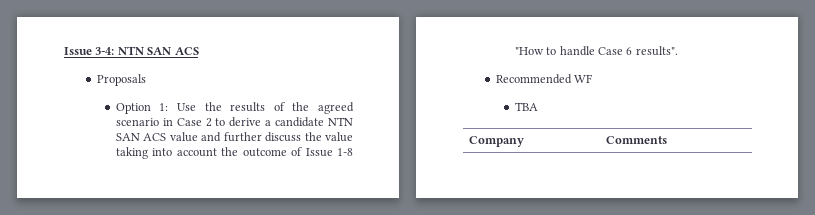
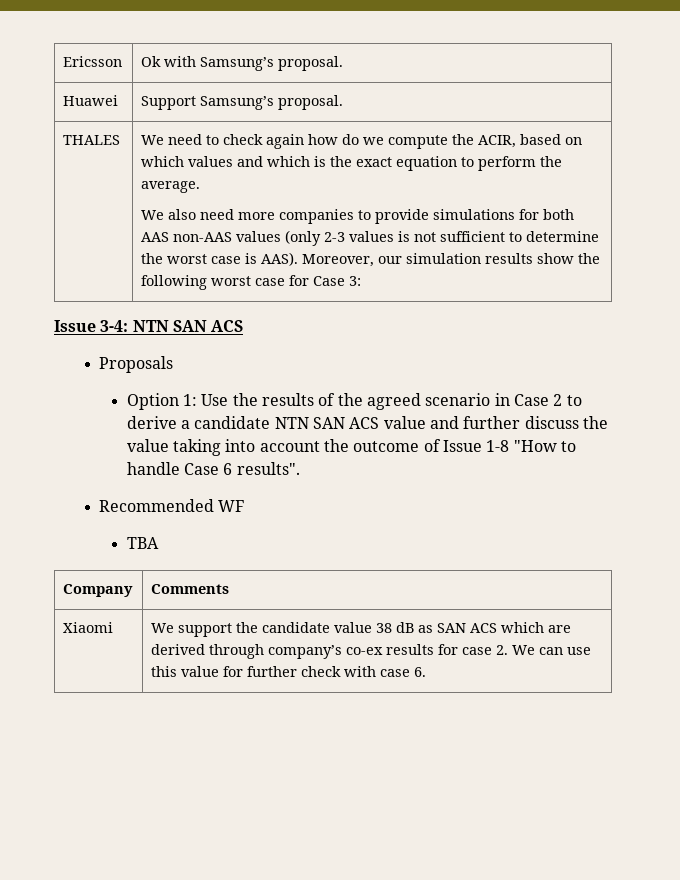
+ Ericsson | Ok with Samsung’s proposal.
+ Huawei | Support Samsung’s proposal.
+ THALES | We need to check again how do we compute the ACIR, based on which values and which is the exact equation to perform the average.
+ We also need more companies to provide simulations for both AAS non-AAS values (only 2-3 values is not sufficient to determine the worst case is AAS). Moreover, our simulation results show the following worst case for Case 3:
+ Xiaomi | We support the candidate value 38 dB as SAN ACS which are derived through company’s co-ex results for case 2. We can use this value for further check with case 6.

